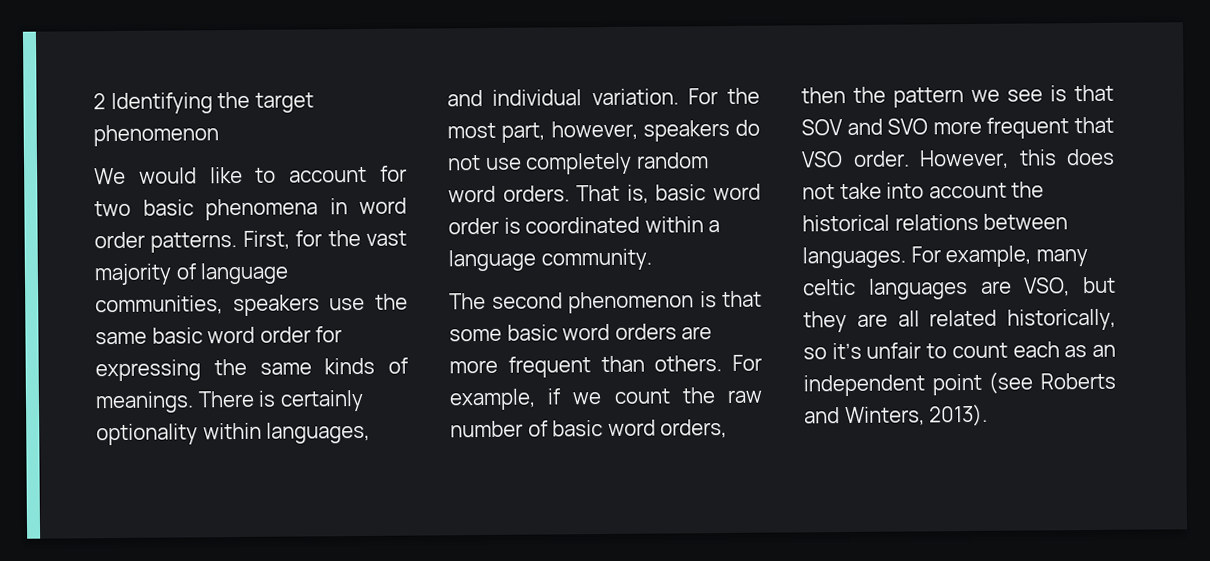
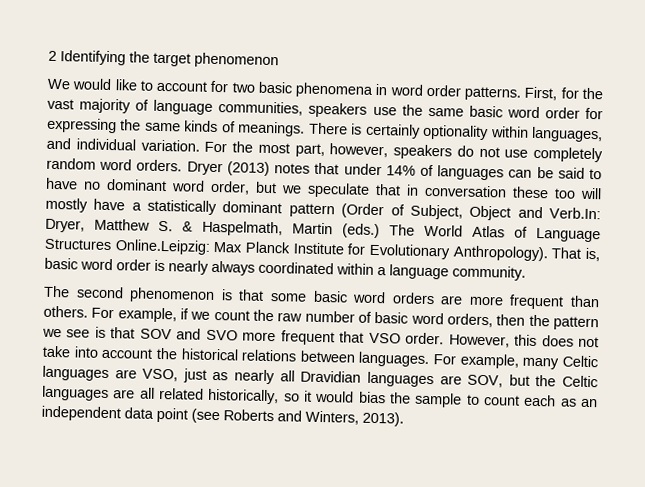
+ Dryer (2013) notes that under 14% of languages can be said to have no dominant word order, but we speculate that in conversation these too will mostly have a statistically dominant pattern (Order of Subject, Object and Verb.In: Dryer, Matthew S. & Haspelmath, Martin (eds.) The World Atlas of Language Structures Online.Leipzig: Max Planck Institute for Evolutionary Anthropology).
- That is, basic word order is coordinated within a language community.
+ That is, basic word order is nearly always coordinated within a language community.
- For example, many celtic languages are VSO, but they are all related historically, so it’s unfair to count each as an independent point (see Roberts and Winters, 2013).
+ For example, many Celtic languages are VSO, just as nearly all Dravidian languages are SOV, but the Celtic languages are all related historically, so it would bias the sample to count each as an independent data point (see Roberts and Winters, 2013).

